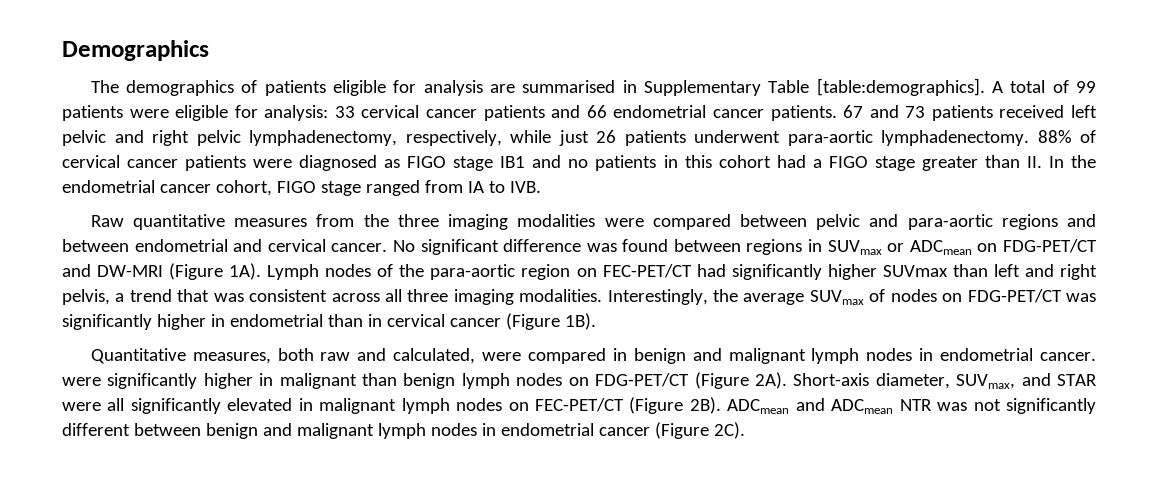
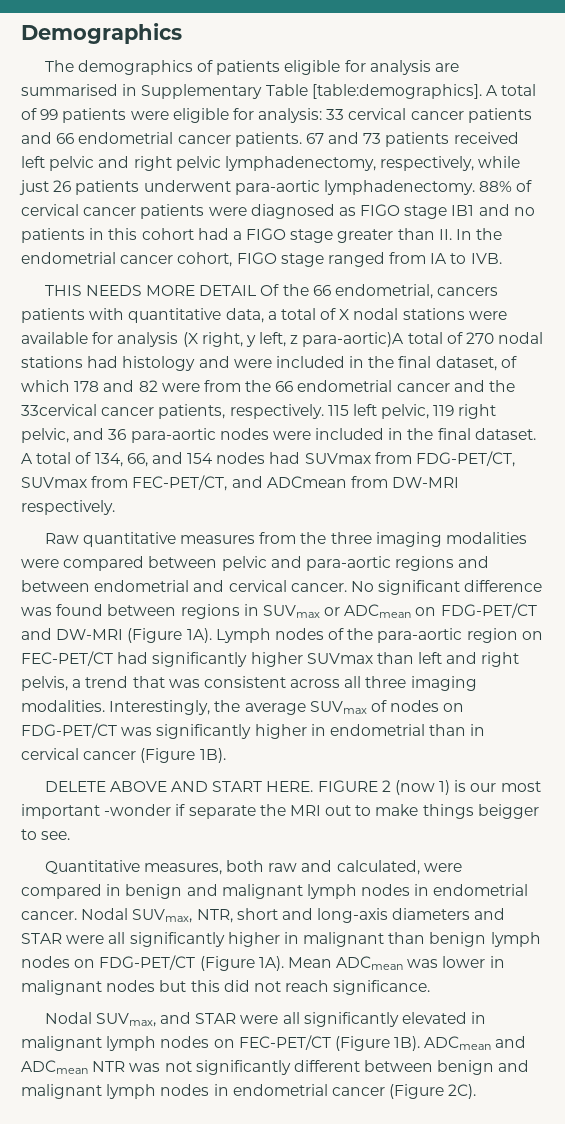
+ THIS NEEDS MORE DETAIL Of the 66 endometrial, cancers patients with quantitative data, a total of X nodal stations were available for analysis (X right, y left, z para-aortic)A total of 270 nodal stations had histology and were included in the final dataset, of which 178 and 82 were from the 66 endometrial cancer and the 33cervical cancer patients, respectively. 115 left pelvic, 119 right pelvic, and 36 para-aortic nodes were included in the final dataset. A total of 134, 66, and 154 nodes had SUVmax from FDG-PET/CT, SUVmax from FEC-PET/CT, and ADCmean from DW-MRI respectively.
+ DELETE ABOVE AND START HERE. FIGURE 2 (now 1) is our most important -wonder if separate the MRI out to make things beigger to see.
- Quantitative measures, both raw and calculated, were compared in benign and malignant lymph nodes in endometrial cancer. were significantly higher in malignant than benign lymph nodes on FDG-PET/CT (Figure 2A). Short-axis diameter, SUVmax, and STAR were all significantly elevated in malignant lymph nodes on FEC-PET/CT (Figure 2B).
+ Quantitative measures, both raw and calculated, were compared in benign and malignant lymph nodes in endometrial cancer. Nodal SUVmax, NTR, short and long-axis diameters and STAR were all significantly higher in malignant than benign lymph nodes on FDG-PET/CT (Figure 1A). Mean ADCmean was lower in malignant nodes but this did not reach significance.
+ Nodal SUVmax, and STAR were all significantly elevated in malignant lymph nodes on FEC-PET/CT (Figure 1B).

